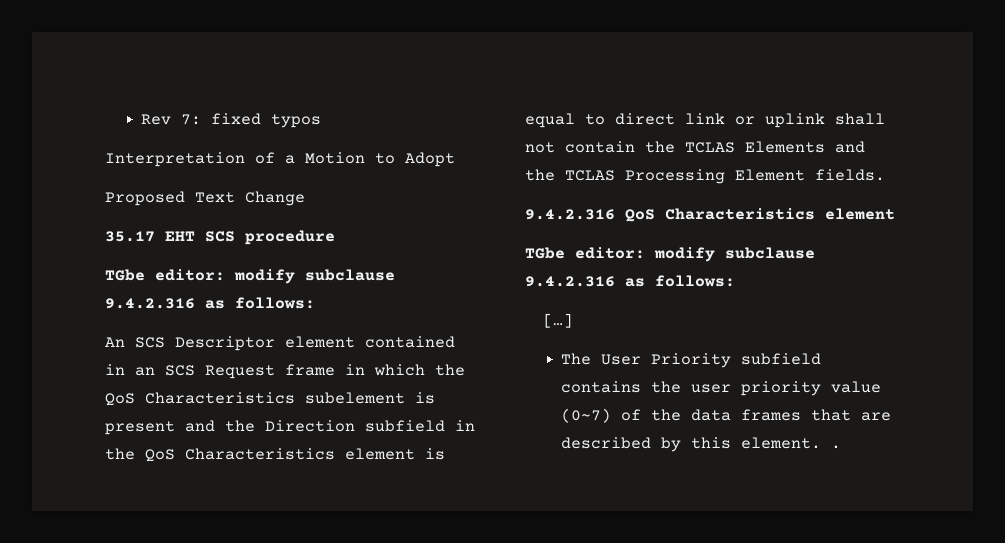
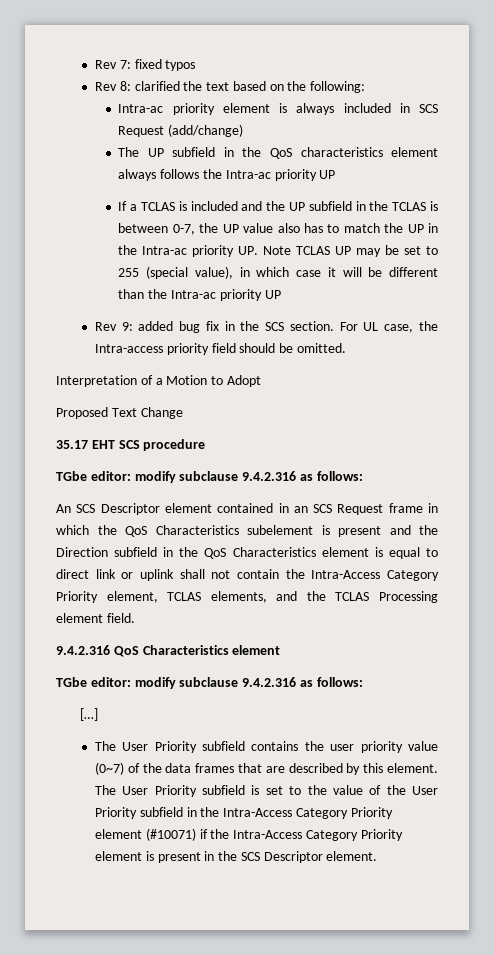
+ Rev 8: clarified the text based on the following:
+ Intra-ac priority element is always included in SCS Request (add/change)
+ The UP subfield in the QoS characteristics element always follows the Intra-ac priority UP
+ If a TCLAS is included and the UP subfield in the TCLAS is between 0-7, the UP value also has to match the UP in the Intra-ac priority UP. Note TCLAS UP may be set to 255 (special value), in which case it will be different than the Intra-ac priority UP
+ Rev 9: added bug fix in the SCS section. For UL case, the Intra-access priority field should be omitted.
- An SCS Descriptor element contained in an SCS Request frame in which the QoS Characteristics subelement is present and the Direction subfield in the QoS Characteristics element is equal to direct link or uplink shall not contain the TCLAS Elements and the TCLAS Processing Element fields.
+ An SCS Descriptor element contained in an SCS Request frame in which the QoS Characteristics subelement is present and the Direction subfield in the QoS Characteristics element is equal to direct link or uplink shall not contain the Intra-Access Category Priority element, TCLAS elements, and the TCLAS Processing element field.
- The User Priority subfield contains the user priority value (0~7) of the data frames that are described by this element. .
+ The User Priority subfield contains the user priority value (0~7) of the data frames that are described by this element. The User Priority subfield is set to the value of the User Priority subfield in the Intra-Access Category Priority element (#10071) if the Intra-Access Category Priority element is present in the SCS Descriptor element.

